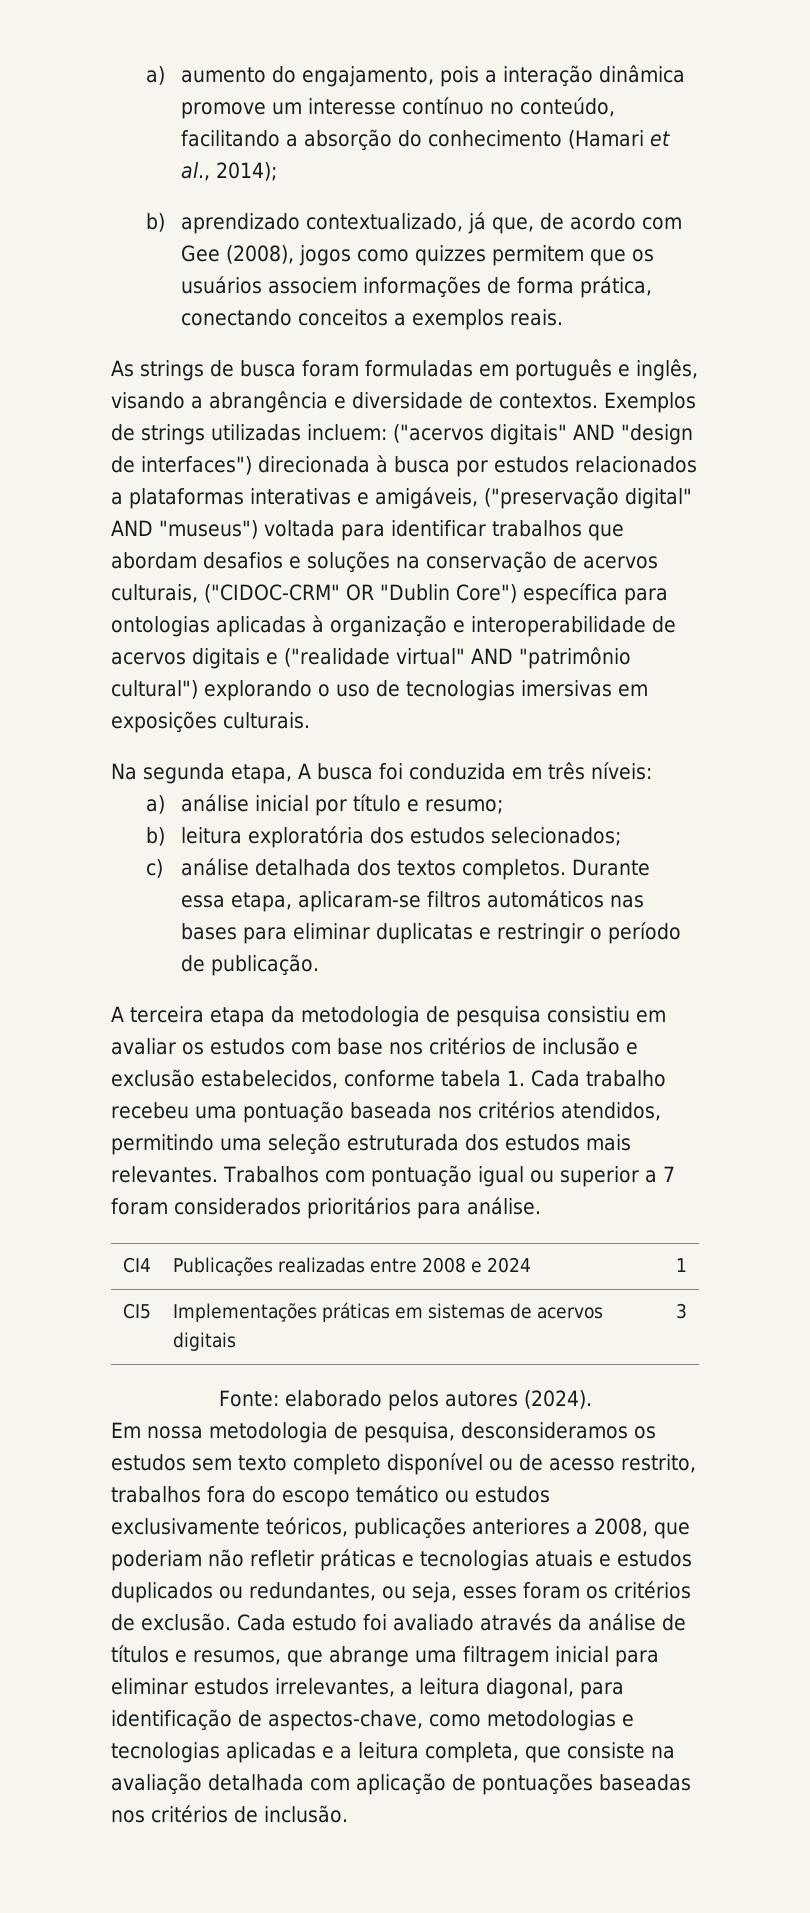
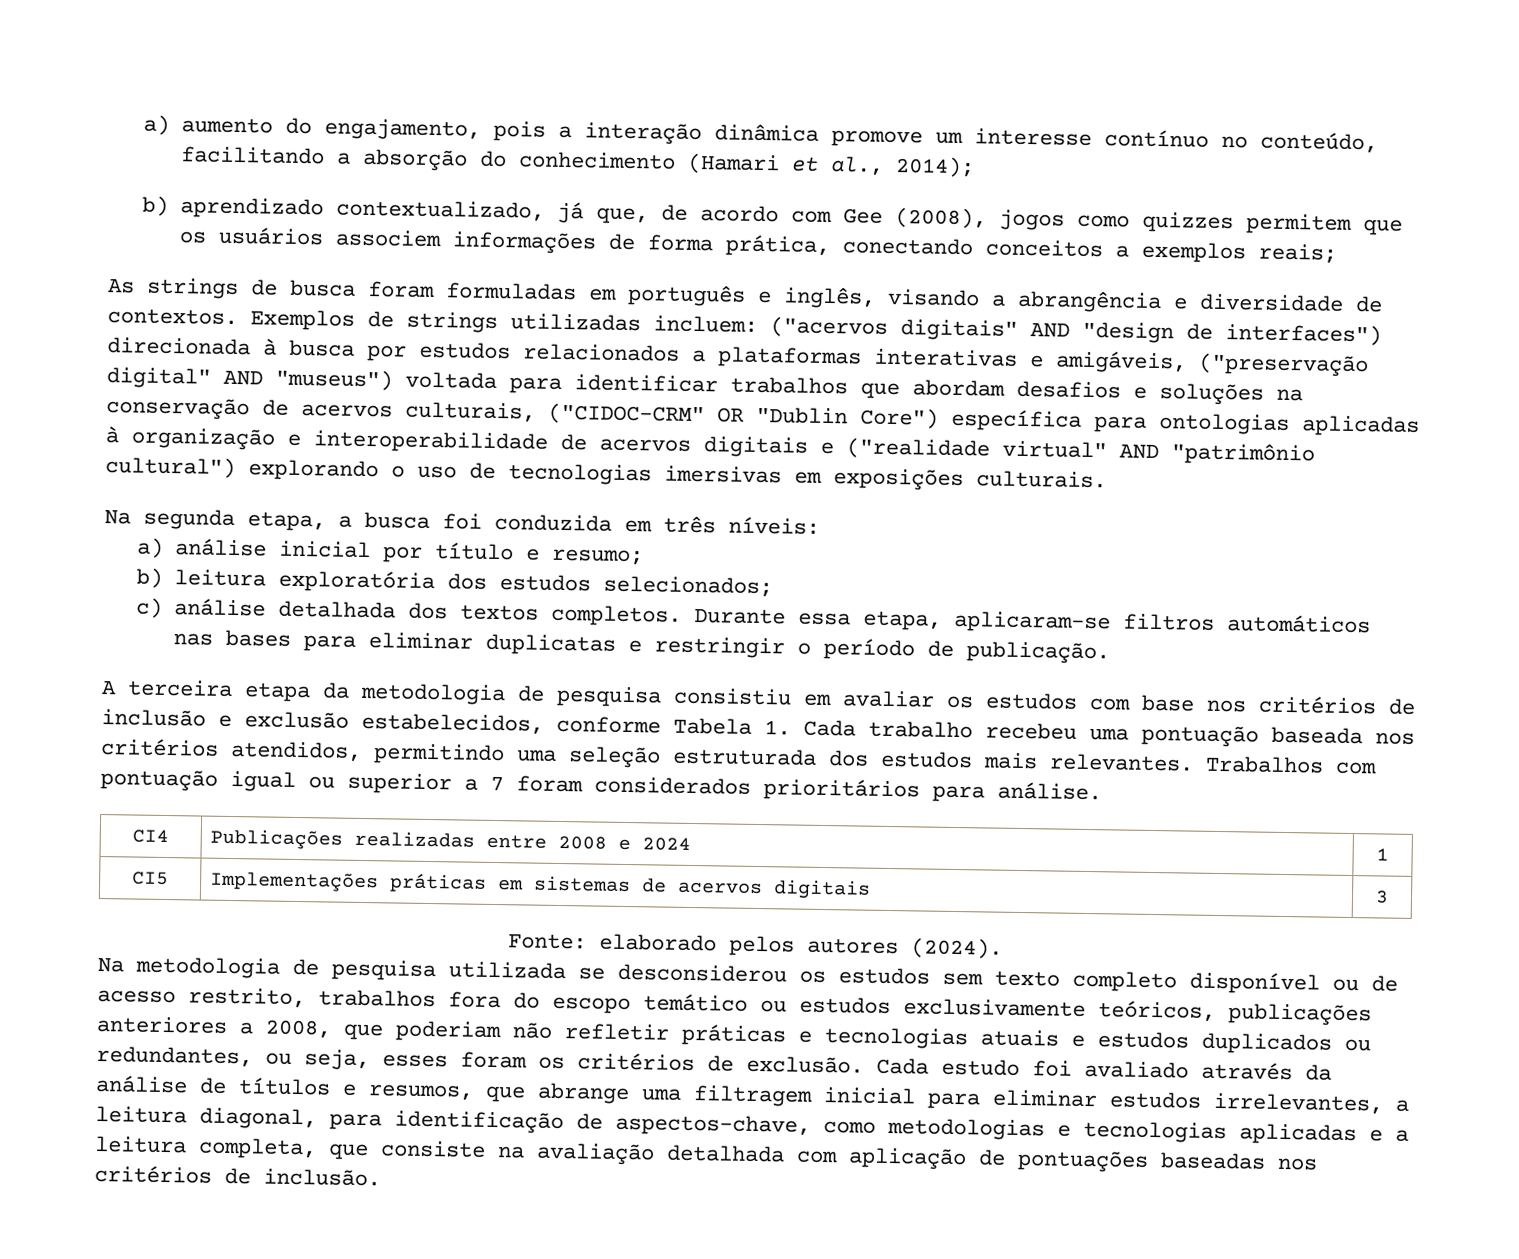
- b) aprendizado contextualizado, já que, de acordo com Gee (2008), jogos como quizzes permitem que os usuários associem informações de forma prática, conectando conceitos a exemplos reais.
+ b) aprendizado contextualizado, já que, de acordo com Gee (2008), jogos como quizzes permitem que os usuários associem informações de forma prática, conectando conceitos a exemplos reais;
- Na segunda etapa, A busca foi conduzida em três níveis:
+ Na segunda etapa, a busca foi conduzida em três níveis:
- A terceira etapa da metodologia de pesquisa consistiu em avaliar os estudos com base nos critérios de inclusão e exclusão estabelecidos, conforme tabela 1. Cada trabalho recebeu uma pontuação baseada nos critérios atendidos, permitindo uma seleção estruturada dos estudos mais relevantes.
+ A terceira etapa da metodologia de pesquisa consistiu em avaliar os estudos com base nos critérios de inclusão e exclusão estabelecidos, conforme Tabela 1. Cada trabalho recebeu uma pontuação baseada nos critérios atendidos, permitindo uma seleção estruturada dos estudos mais relevantes.
- Em nossa metodologia de pesquisa, desconsideramos os estudos sem texto completo disponível ou de acesso restrito, trabalhos fora do escopo temático ou estudos exclusivamente teóricos, publicações anteriores a 2008, que poderiam não refletir práticas e tecnologias atuais e estudos duplicados ou redundantes, ou seja, esses foram os critérios de exclusão.
+ Na metodologia de pesquisa utilizada se desconsiderou os estudos sem texto completo disponível ou de acesso restrito, trabalhos fora do escopo temático ou estudos exclusivamente teóricos, publicações anteriores a 2008, que poderiam não refletir práticas e tecnologias atuais e estudos duplicados ou redundantes, ou seja, esses foram os critérios de exclusão.

